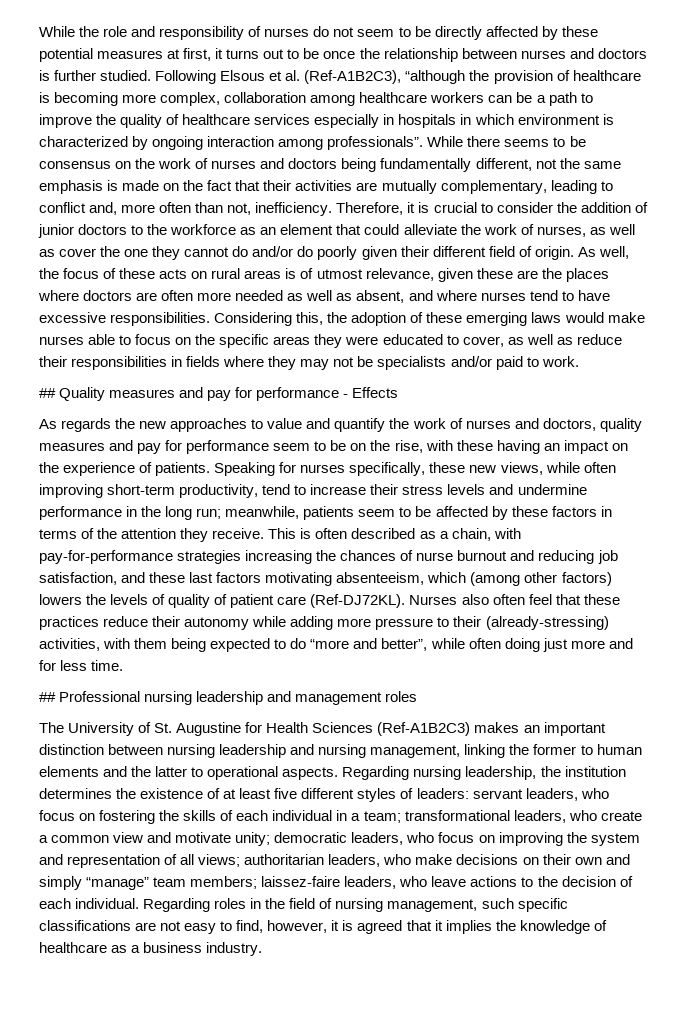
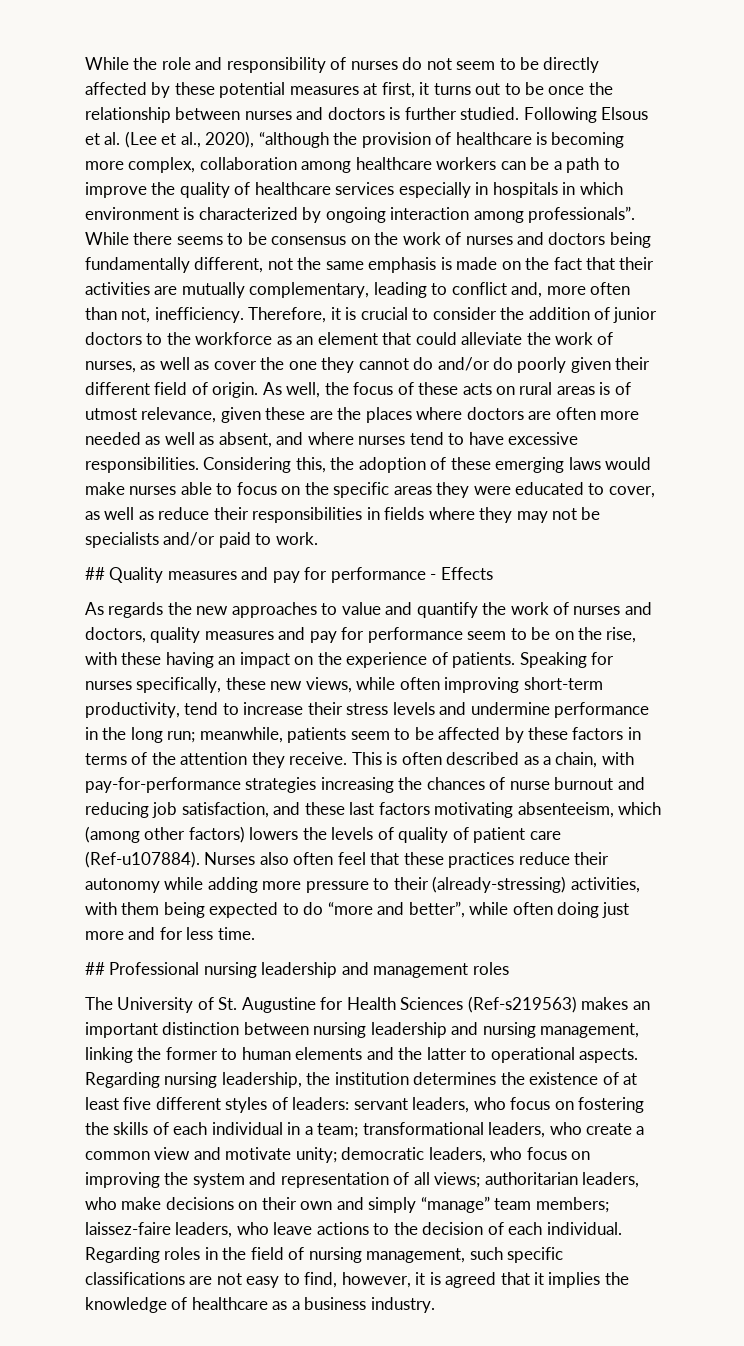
- Following Elsous et al. (Ref-A1B2C3), “although the provision of healthcare is becoming more complex, collaboration among healthcare workers can be a path to improve the quality of healthcare services especially in hospitals in which environment is characterized by ongoing interaction among professionals”.
+ Following Elsous et al. (Lee et al., 2020), “although the provision of healthcare is becoming more complex, collaboration among healthcare workers can be a path to improve the quality of healthcare services especially in hospitals in which environment is characterized by ongoing interaction among professionals”.
- This is often described as a chain, with pay-for-performance strategies increasing the chances of nurse burnout and reducing job satisfaction, and these last factors motivating absenteeism, which (among other factors) lowers the levels of quality of patient care (Ref-DJ72KL).
+ This is often described as a chain, with pay-for-performance strategies increasing the chances of nurse burnout and reducing job satisfaction, and these last factors motivating absenteeism, which (among other factors) lowers the levels of quality of patient care (Ref-u107884).
- The University of St. Augustine for Health Sciences (Ref-A1B2C3) makes an important distinction between nursing leadership and nursing management, linking the former to human elements and the latter to operational aspects.
+ The University of St. Augustine for Health Sciences (Ref-s219563) makes an important distinction between nursing leadership and nursing management, linking the former to human elements and the latter to operational aspects.

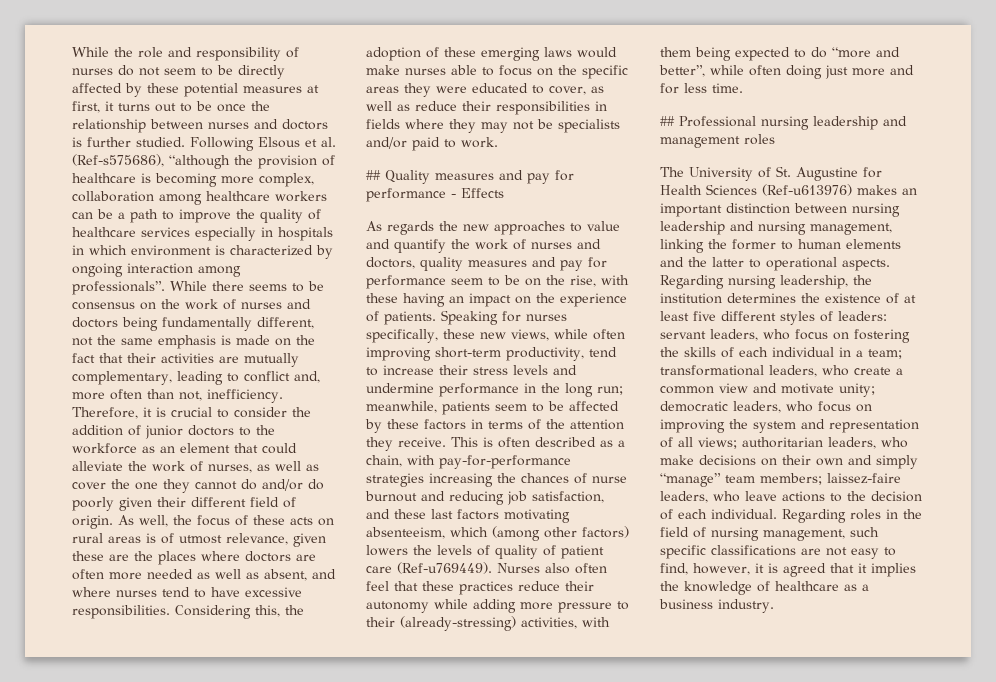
- Following Elsous et al. (Lee et al., 2020), “although the provision of healthcare is becoming more complex, collaboration among healthcare workers can be a path to improve the quality of healthcare services especially in hospitals in which environment is characterized by ongoing interaction among professionals”.
+ Following Elsous et al. (Ref-s575686), “although the provision of healthcare is becoming more complex, collaboration among healthcare workers can be a path to improve the quality of healthcare services especially in hospitals in which environment is characterized by ongoing interaction among professionals”.
- This is often described as a chain, with pay-for-performance strategies increasing the chances of nurse burnout and reducing job satisfaction, and these last factors motivating absenteeism, which (among other factors) lowers the levels of quality of patient care (Ref-u107884).
+ This is often described as a chain, with pay-for-performance strategies increasing the chances of nurse burnout and reducing job satisfaction, and these last factors motivating absenteeism, which (among other factors) lowers the levels of quality of patient care (Ref-u769449).
- The University of St. Augustine for Health Sciences (Ref-s219563) makes an important distinction between nursing leadership and nursing management, linking the former to human elements and the latter to operational aspects.
+ The University of St. Augustine for Health Sciences (Ref-u613976) makes an important distinction between nursing leadership and nursing management, linking the former to human elements and the latter to operational aspects.

